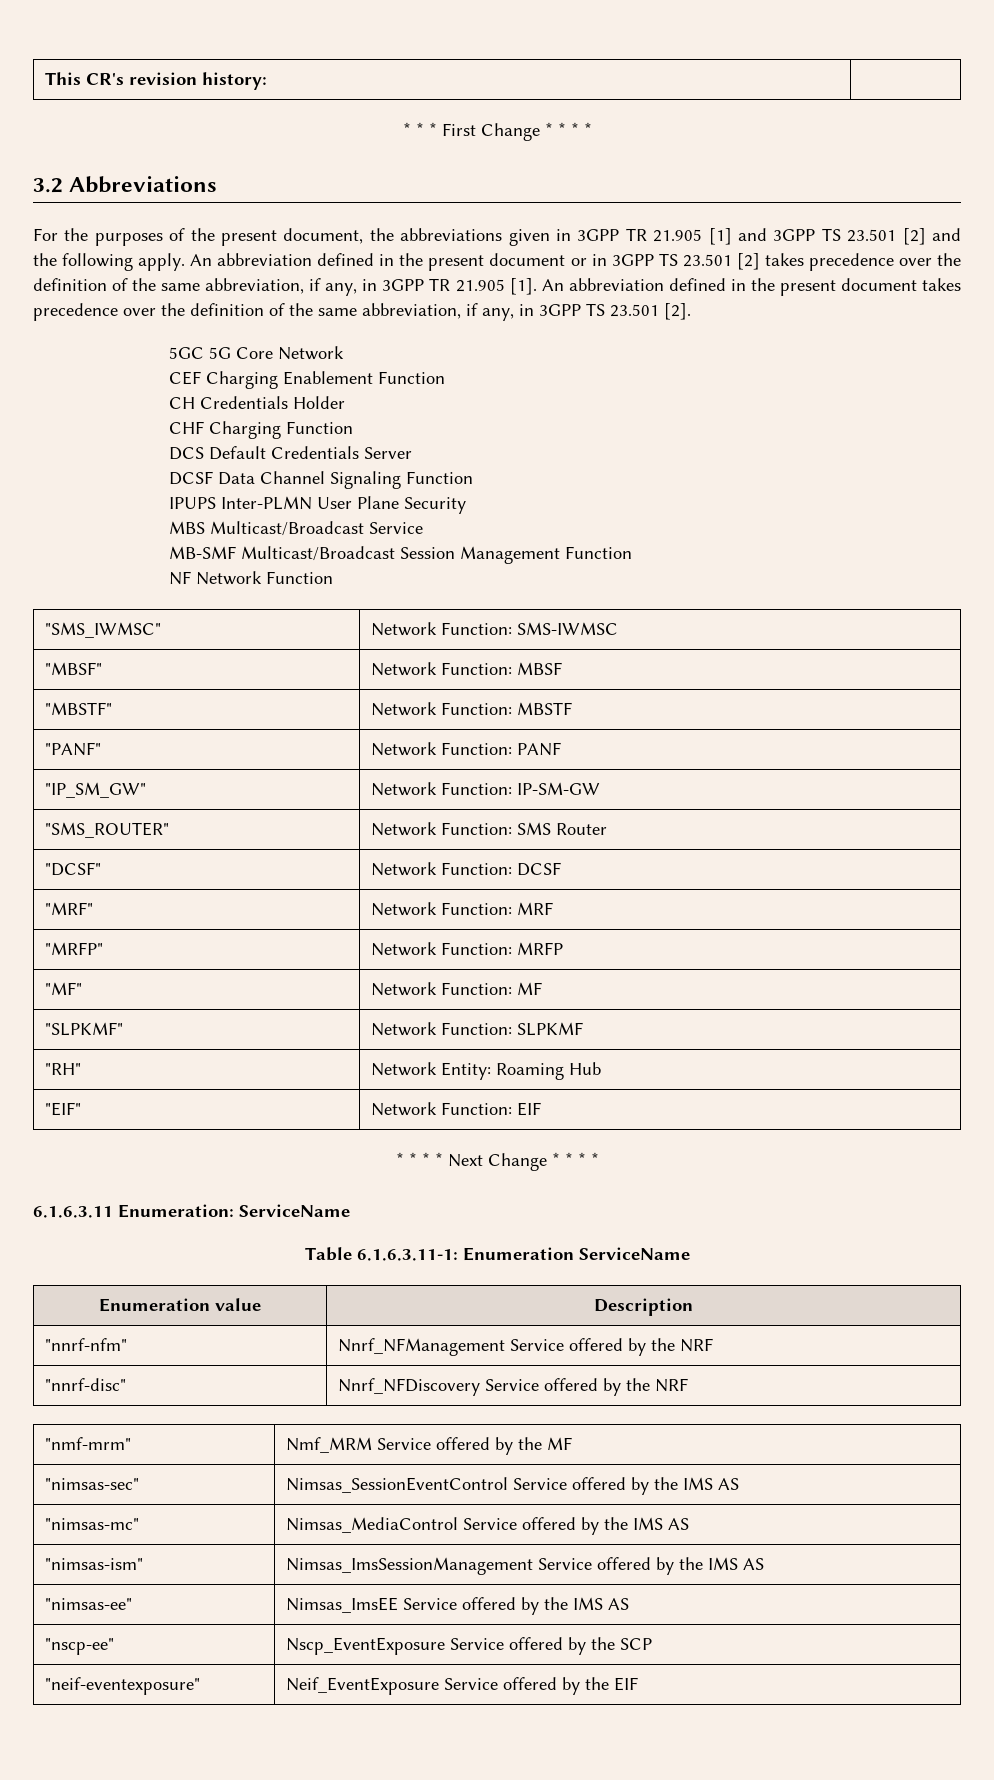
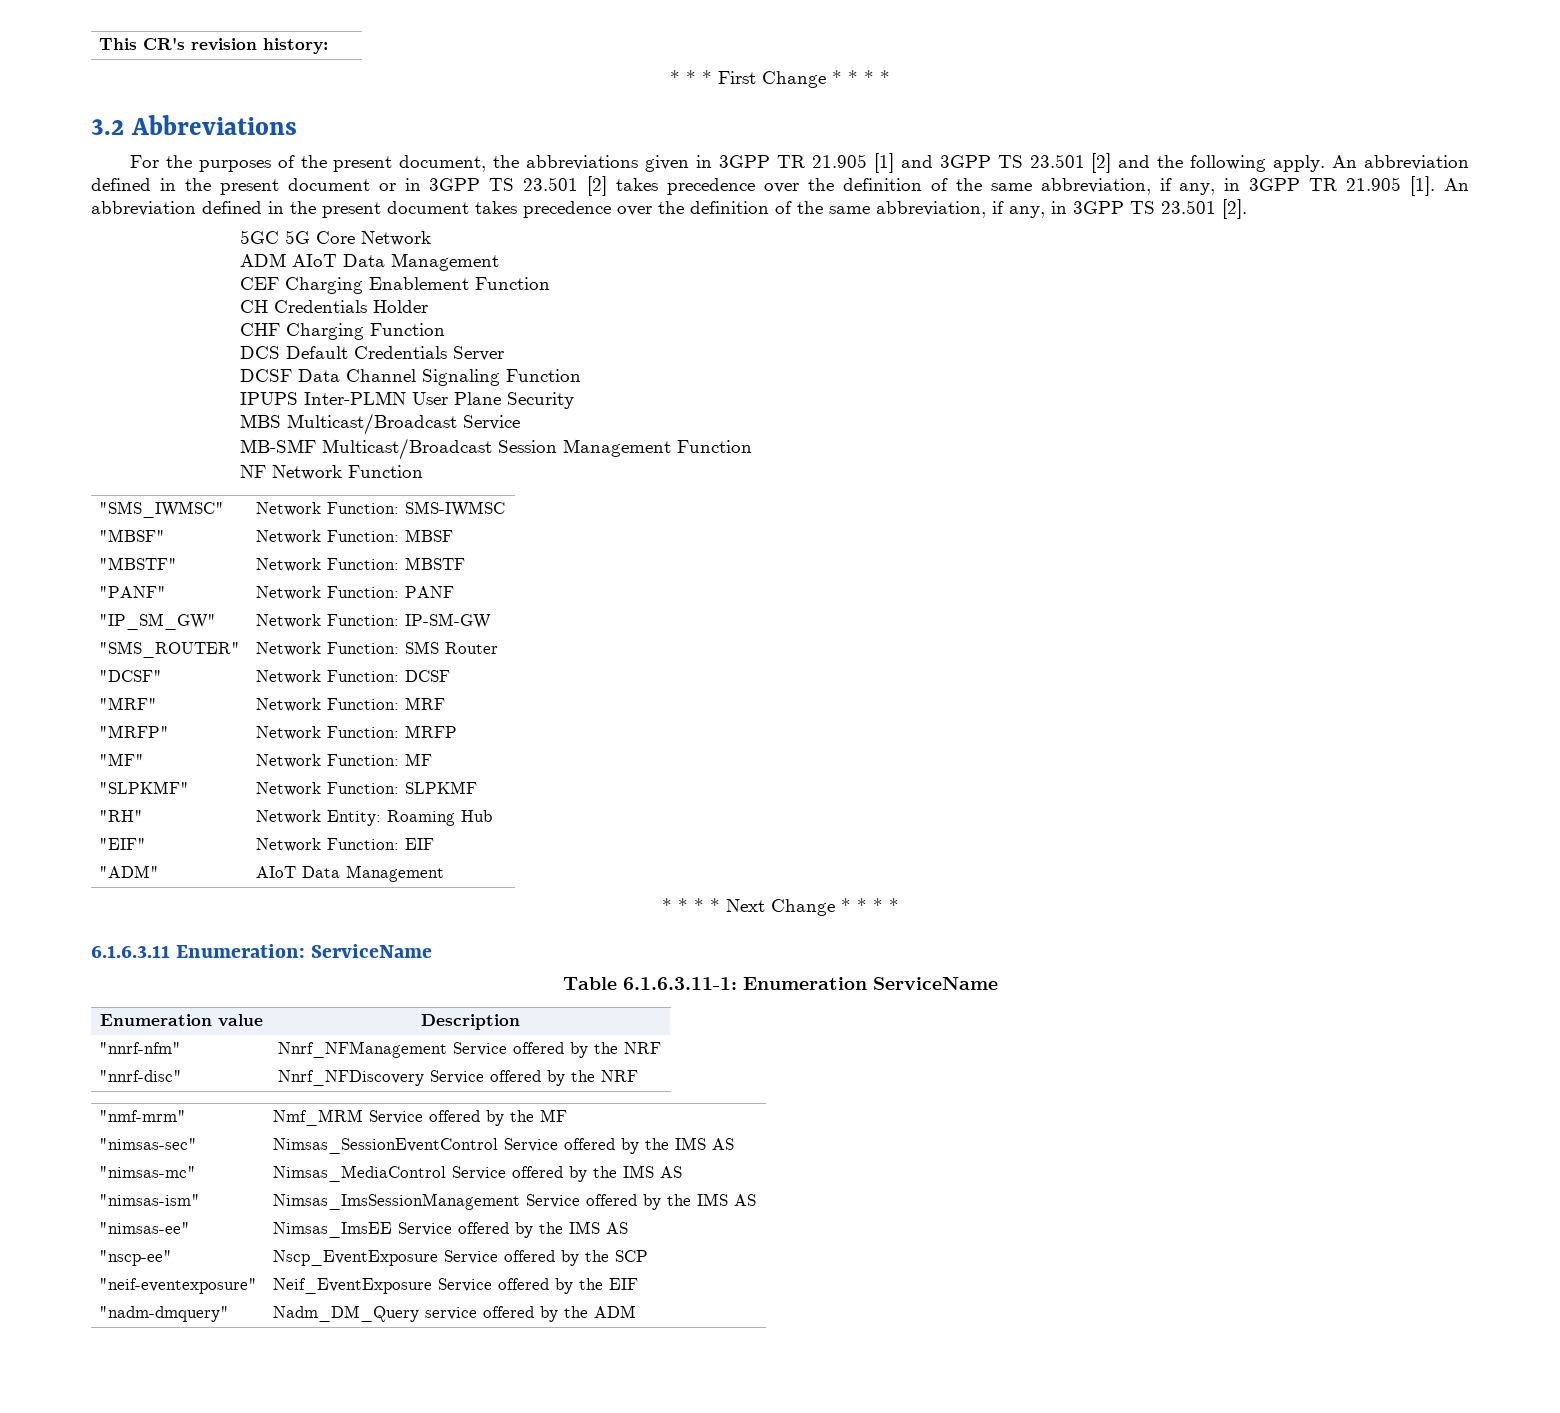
+ ADM AIoT Data Management
+ "ADM" | AIoT Data Management
+ "nadm-dmquery" | Nadm_DM_Query service offered by the ADM

